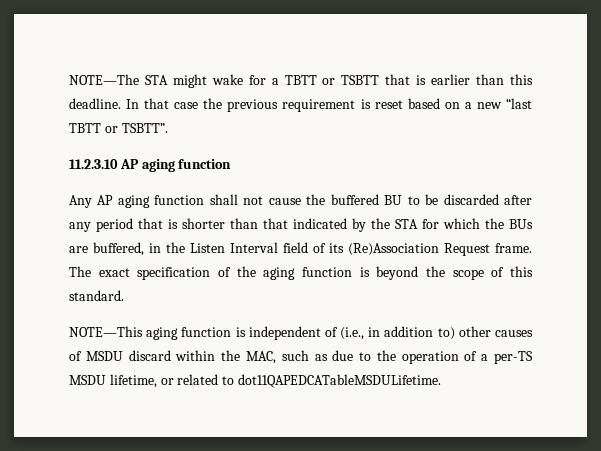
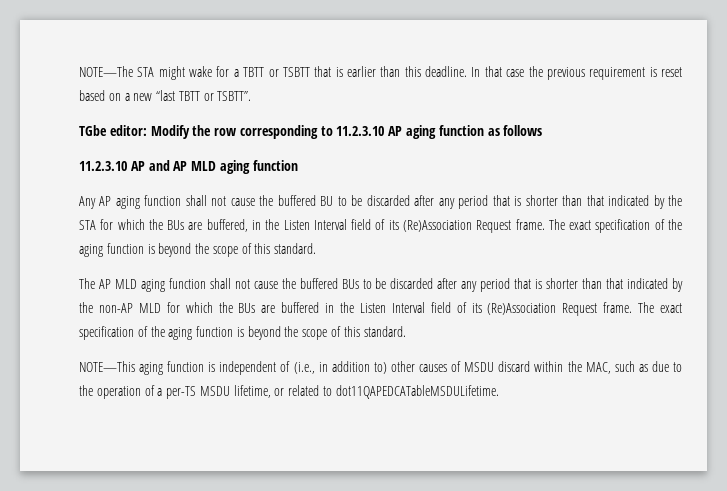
- 11.2.3.10 AP aging function
+ TGbe editor: Modify the row corresponding to 11.2.3.10 AP aging function as follows
+ 11.2.3.10 AP and AP MLD aging function
+ The AP MLD aging function shall not cause the buffered BUs to be discarded after any period that is shorter than that indicated by the non-AP MLD for which the BUs are buffered in the Listen Interval field of its (Re)Association Request frame. The exact specification of the aging function is beyond the scope of this standard.

